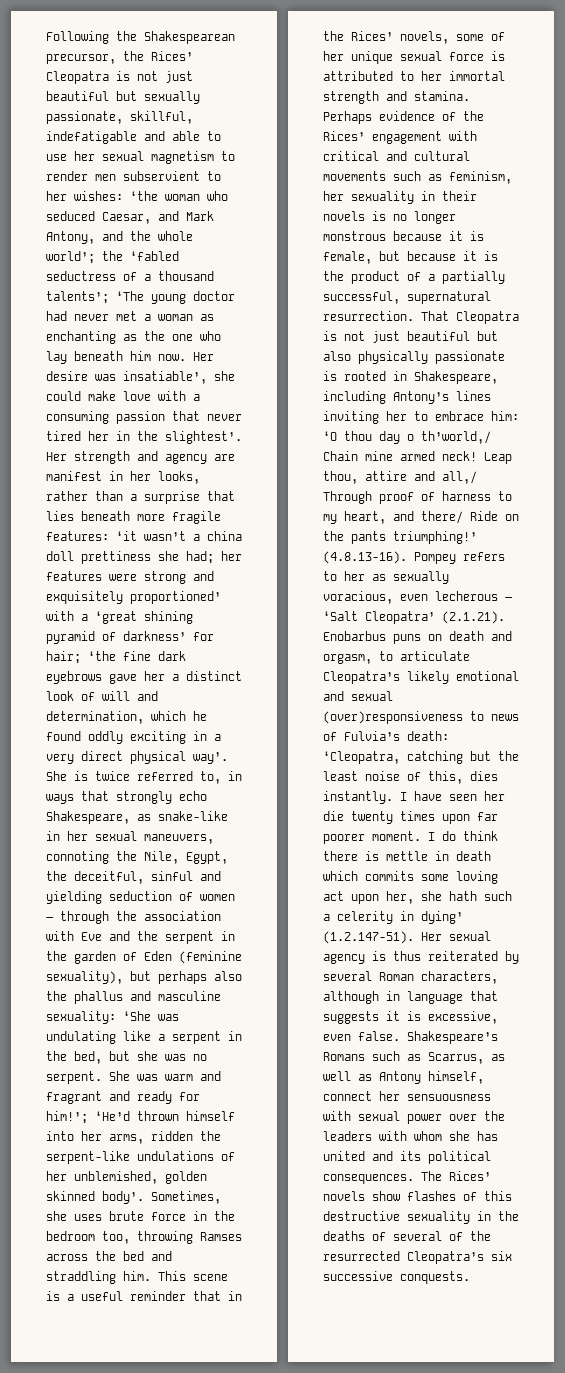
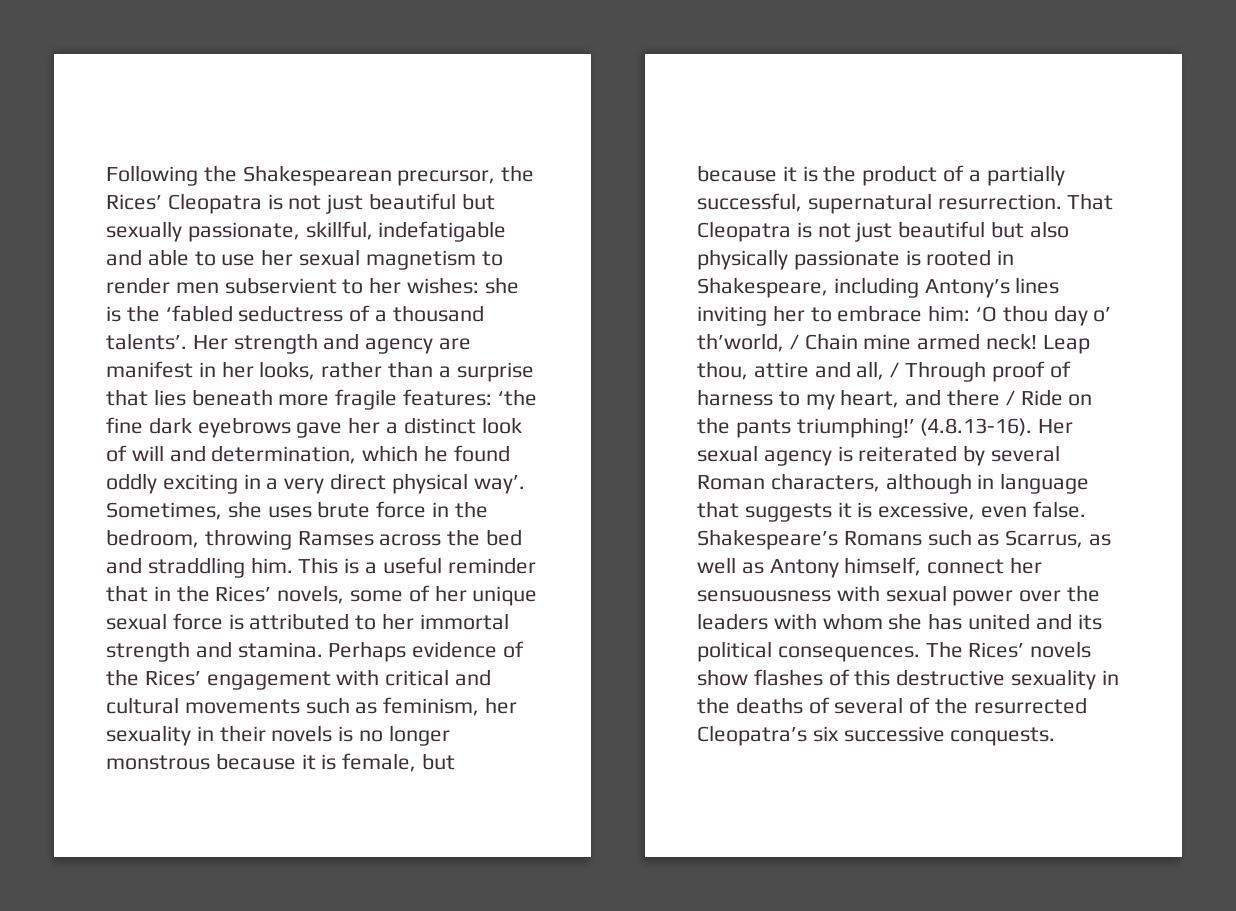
- Following the Shakespearean precursor, the Rices’ Cleopatra is not just beautiful but sexually passionate, skillful, indefatigable and able to use her sexual magnetism to render men subservient to her wishes: ‘the woman who seduced Caesar, and Mark Antony, and the whole world’; the ‘fabled seductress of a thousand talents’; ‘The young doctor had never met a woman as enchanting as the one who lay beneath him now. Her desire was insatiable’, she could make love with a consuming passion that never tired her in the slightest’.
+ Following the Shakespearean precursor, the Rices’ Cleopatra is not just beautiful but sexually passionate, skillful, indefatigable and able to use her sexual magnetism to render men subservient to her wishes: she is the ‘fabled seductress of a thousand talents’.
- Her strength and agency are manifest in her looks, rather than a surprise that lies beneath more fragile features: ‘it wasn’t a china doll prettiness she had; her features were strong and exquisitely proportioned’ with a ‘great shining pyramid of darkness’ for hair; ‘the fine dark eyebrows gave her a distinct look of will and determination, which he found oddly exciting in a very direct physical way’.
+ Her strength and agency are manifest in her looks, rather than a surprise that lies beneath more fragile features: ‘the fine dark eyebrows gave her a distinct look of will and determination, which he found oddly exciting in a very direct physical way’.
- She is twice referred to, in ways that strongly echo Shakespeare, as snake-like in her sexual maneuvers, connoting the Nile, Egypt, the deceitful, sinful and yielding seduction of women – through the association with Eve and the serpent in the garden of Eden (feminine sexuality), but perhaps also the phallus and masculine sexuality: ‘She was undulating like a serpent in the bed, but she was no serpent. She was warm and fragrant and ready for him!’; ‘He’d thrown himself into her arms, ridden the serpent-like undulations of her unblemished, golden skinned body’.
- Sometimes, she uses brute force in the bedroom too, throwing Ramses across the bed and straddling him.
+ Sometimes, she uses brute force in the bedroom, throwing Ramses across the bed and straddling him.
- This scene is a useful reminder that in the Rices’ novels, some of her unique sexual force is attributed to her immortal strength and stamina.
+ This is a useful reminder that in the Rices’ novels, some of her unique sexual force is attributed to her immortal strength and stamina.
- That Cleopatra is not just beautiful but also physically passionate is rooted in Shakespeare, including Antony’s lines inviting her to embrace him: ‘O thou day o th’world,/ Chain mine armed neck!
+ That Cleopatra is not just beautiful but also physically passionate is rooted in Shakespeare, including Antony’s lines inviting her to embrace him: ‘O thou day o’ th’world, / Chain mine armed neck!
- Leap thou, attire and all,/ Through proof of harness to my heart, and there/ Ride on the pants triumphing!’
+ Leap thou, attire and all, / Through proof of harness to my heart, and there / Ride on the pants triumphing!’
- (4.8.13-16). Pompey refers to her as sexually voracious, even lecherous – ‘Salt Cleopatra’ (2.1.21). Enobarbus puns on death and orgasm, to articulate Cleopatra’s likely emotional and sexual (over)responsiveness to news of Fulvia’s death: ‘Cleopatra, catching but the least noise of this, dies instantly. I have seen her die twenty times upon far poorer moment. I do think there is mettle in death which commits some loving act upon her, she hath such a celerity in dying’ (1.2.147-51). Her sexual agency is thus reiterated by several Roman characters, although in language that suggests it is excessive, even false.
+ (4.8.13-16). Her sexual agency is reiterated by several Roman characters, although in language that suggests it is excessive, even false.

